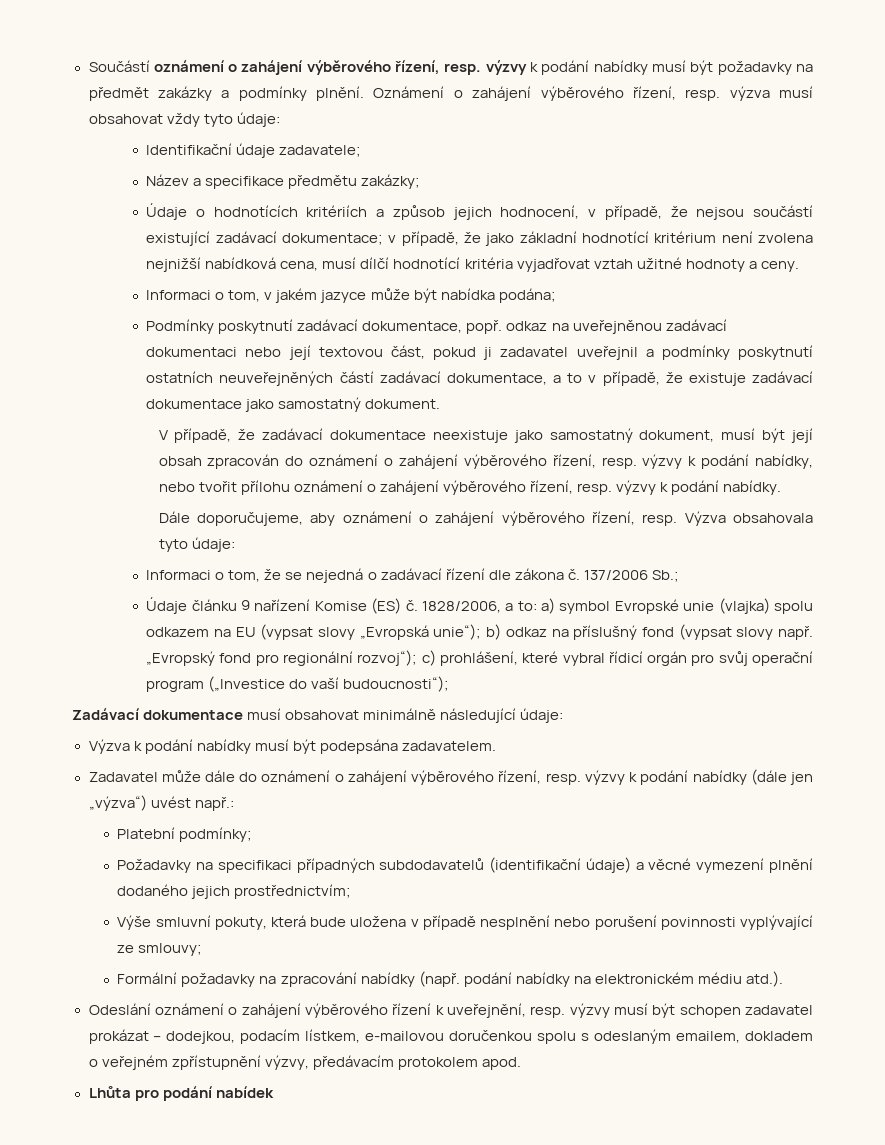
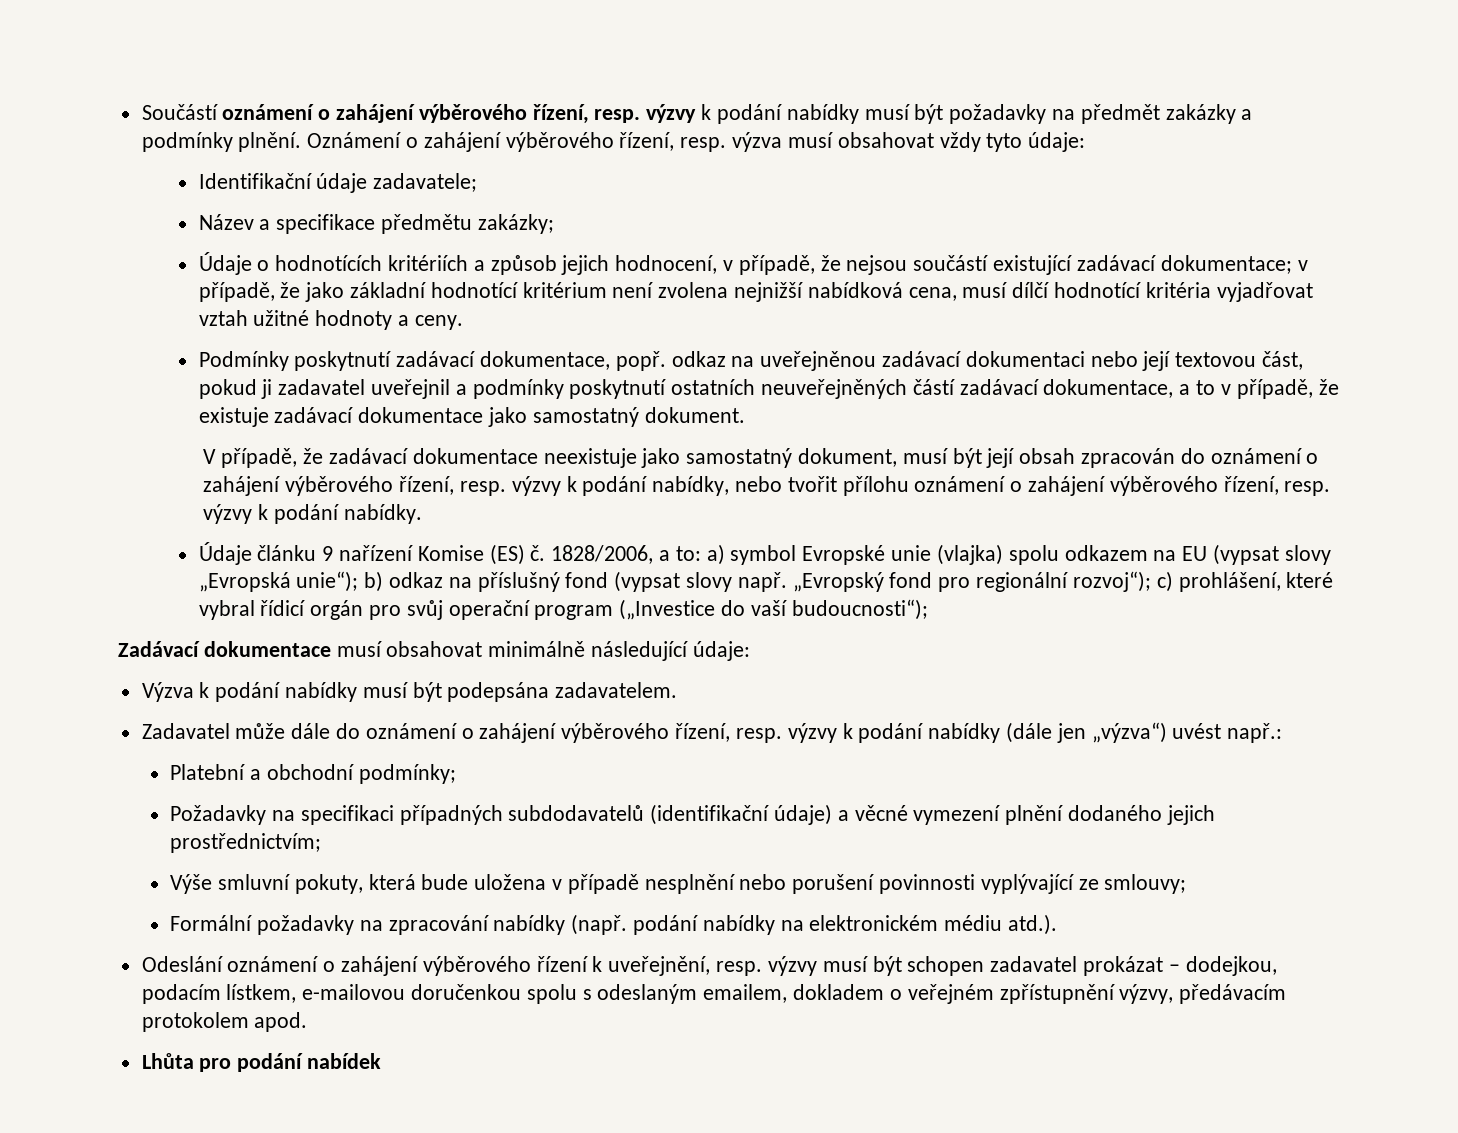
- Informaci o tom, v jakém jazyce může být nabídka podána;
- Dále doporučujeme, aby oznámení o zahájení výběrového řízení, resp. Výzva obsahovala tyto údaje:
- Informaci o tom, že se nejedná o zadávací řízení dle zákona č. 137/2006 Sb.;
- Platební podmínky;
+ Platební a obchodní podmínky;

